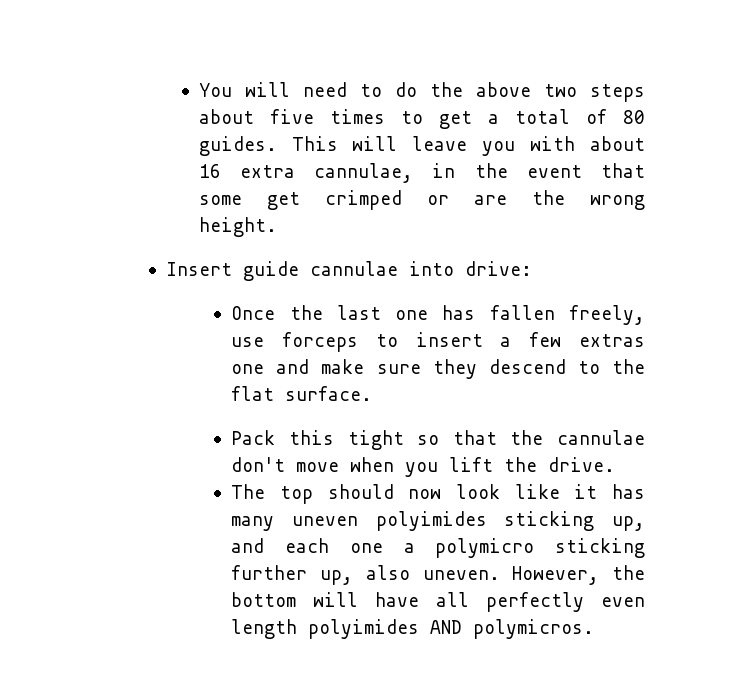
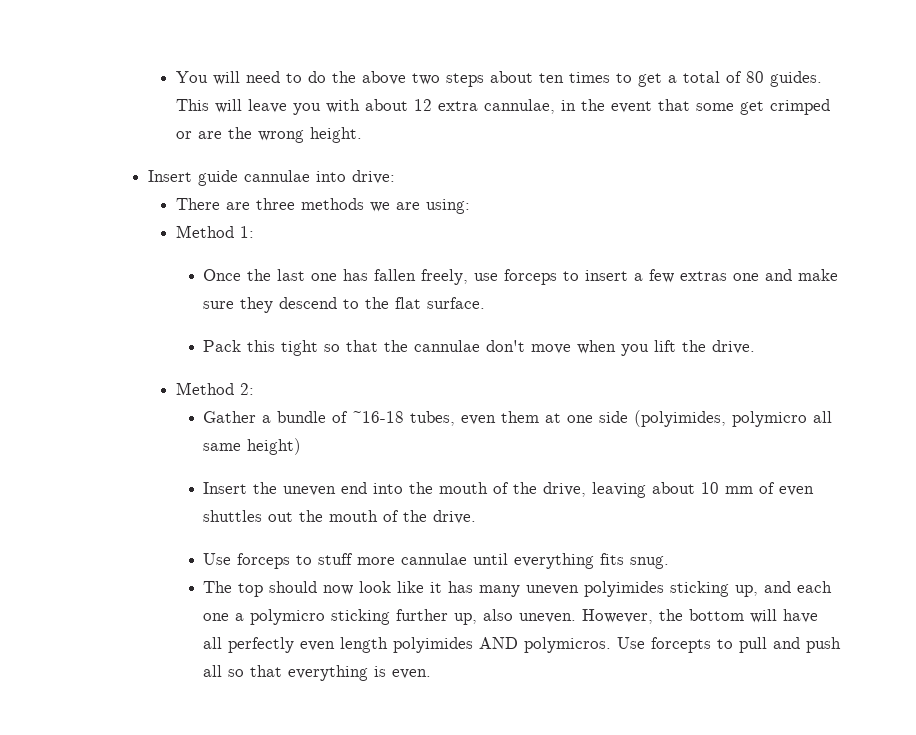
- You will need to do the above two steps about five times to get a total of 80 guides.
+ You will need to do the above two steps about ten times to get a total of 80 guides.
- This will leave you with about 16 extra cannulae, in the event that some get crimped or are the wrong height.
+ This will leave you with about 12 extra cannulae, in the event that some get crimped or are the wrong height.
+ There are three methods we are using:
+ Method 1:
+ Method 2:
+ Gather a bundle of ~16-18 tubes, even them at one side (polyimides, polymicro all same height)
+ Insert the uneven end into the mouth of the drive, leaving about 10 mm of even shuttles out the mouth of the drive.
+ Use forceps to stuff more cannulae until everything fits snug.
+ Use forcepts to pull and push all so that everything is even.

